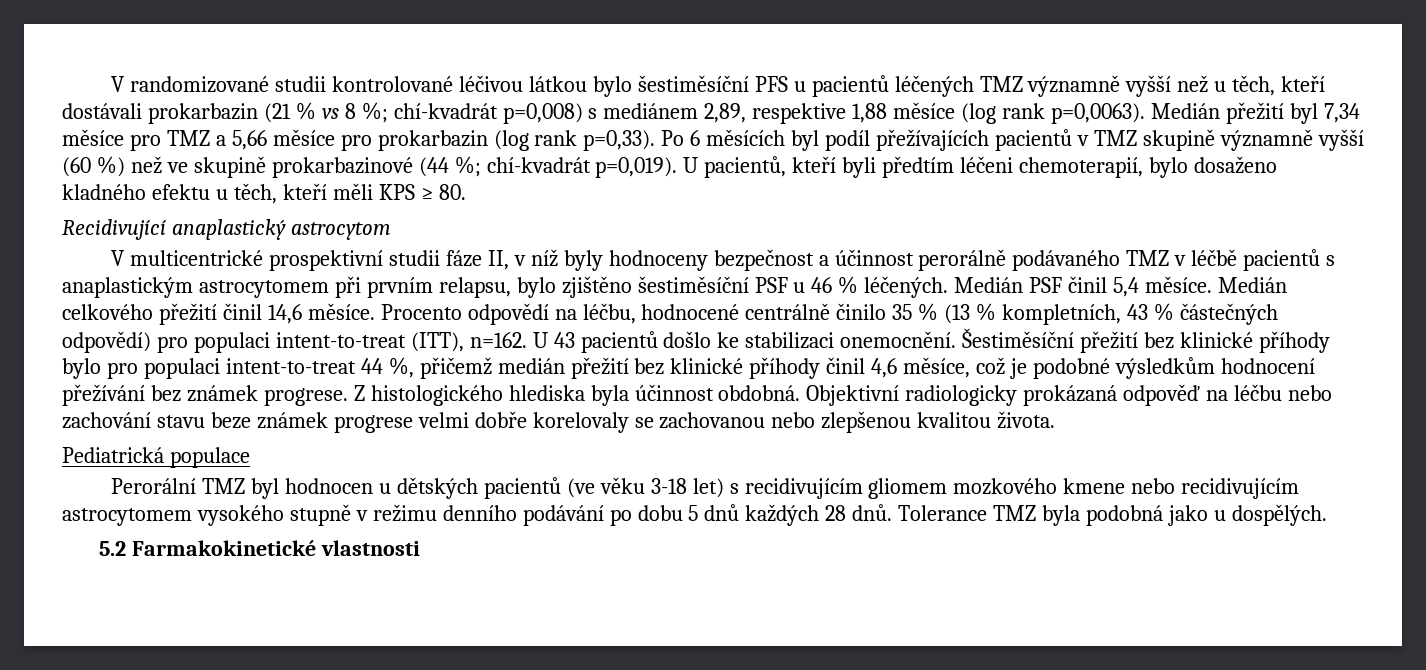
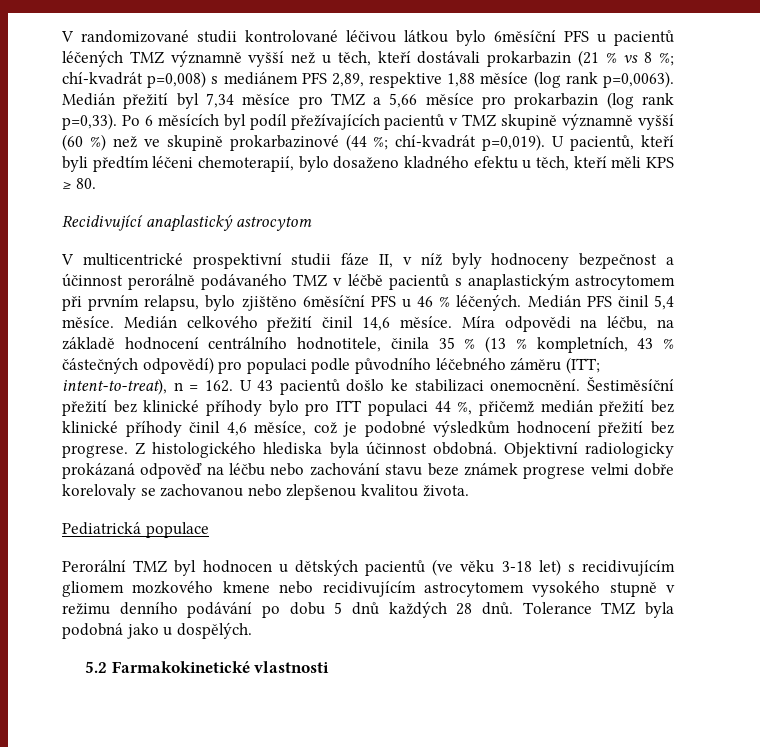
- V randomizované studii kontrolované léčivou látkou bylo šestiměsíční PFS u pacientů léčených TMZ významně vyšší než u těch, kteří dostávali prokarbazin (21 % vs 8 %; chí-kvadrát p=0,008) s mediánem 2,89, respektive 1,88 měsíce (log rank p=0,0063).
+ V randomizované studii kontrolované léčivou látkou bylo 6měsíční PFS u pacientů léčených TMZ významně vyšší než u těch, kteří dostávali prokarbazin (21 % vs 8 %; chí-kvadrát p=0,008) s mediánem PFS 2,89, respektive 1,88 měsíce (log rank p=0,0063).
- V multicentrické prospektivní studii fáze II, v níž byly hodnoceny bezpečnost a účinnost perorálně podávaného TMZ v léčbě pacientů s anaplastickým astrocytomem při prvním relapsu, bylo zjištěno šestiměsíční PSF u 46 % léčených.
+ V multicentrické prospektivní studii fáze II, v níž byly hodnoceny bezpečnost a účinnost perorálně podávaného TMZ v léčbě pacientů s anaplastickým astrocytomem při prvním relapsu, bylo zjištěno 6měsíční PFS u 46 % léčených.
- Medián PSF činil 5,4 měsíce.
+ Medián PFS činil 5,4 měsíce.
- Procento odpovědí na léčbu, hodnocené centrálně činilo 35 % (13 % kompletních, 43 % částečných odpovědí) pro populaci intent-to-treat (ITT), n=162. U 43 pacientů došlo ke stabilizaci onemocnění.
+ Míra odpovědi na léčbu, na základě hodnocení centrálního hodnotitele, činila 35 % (13 % kompletních, 43 % částečných odpovědí) pro populaci podle původního léčebného záměru (ITT; intent-to-treat), n = 162. U 43 pacientů došlo ke stabilizaci onemocnění.
- Šestiměsíční přežití bez klinické příhody bylo pro populaci intent-to-treat 44 %, přičemž medián přežití bez klinické příhody činil 4,6 měsíce, což je podobné výsledkům hodnocení přežívání bez známek progrese.
+ Šestiměsíční přežití bez klinické příhody bylo pro ITT populaci 44 %, přičemž medián přežití bez klinické příhody činil 4,6 měsíce, což je podobné výsledkům hodnocení přežití bez progrese.

